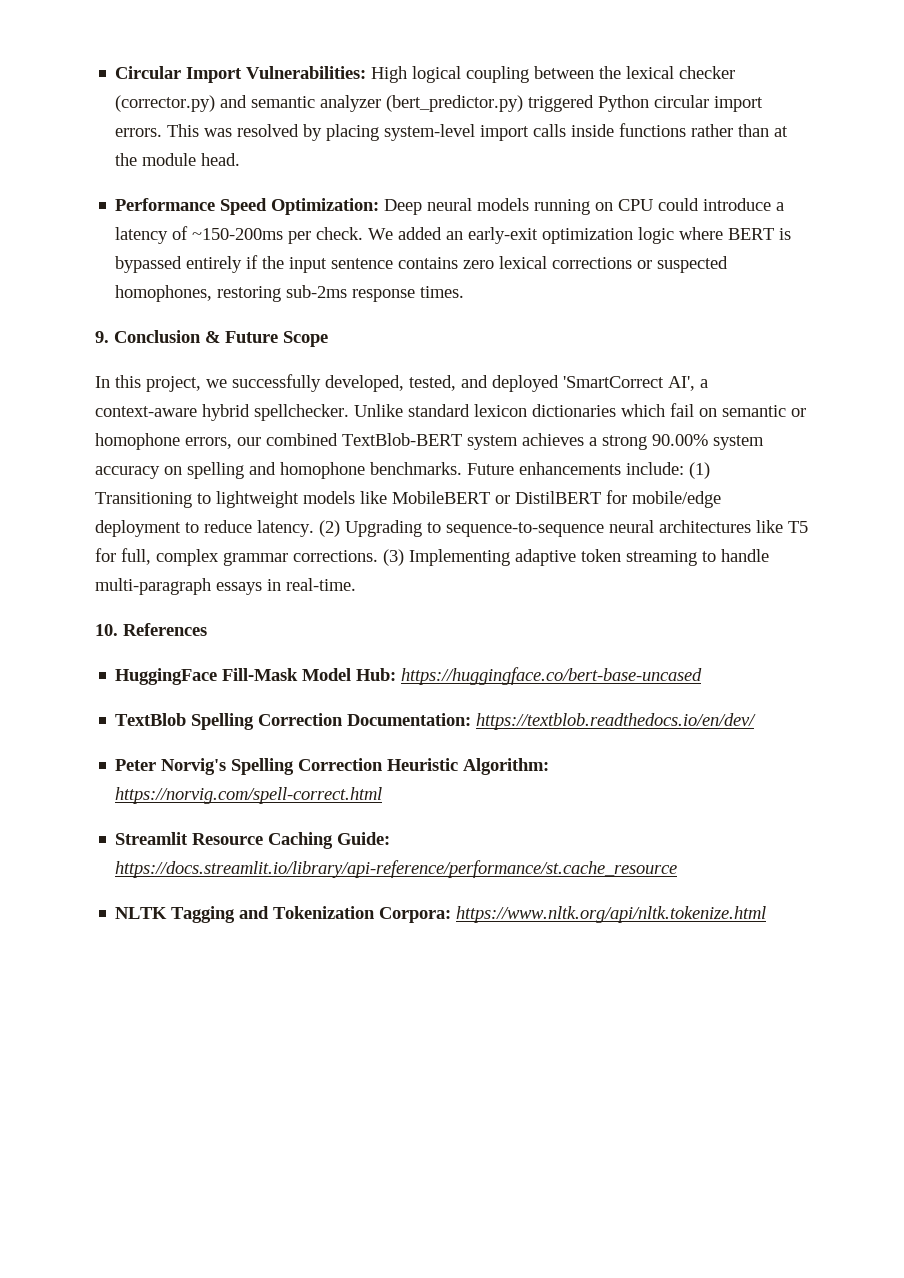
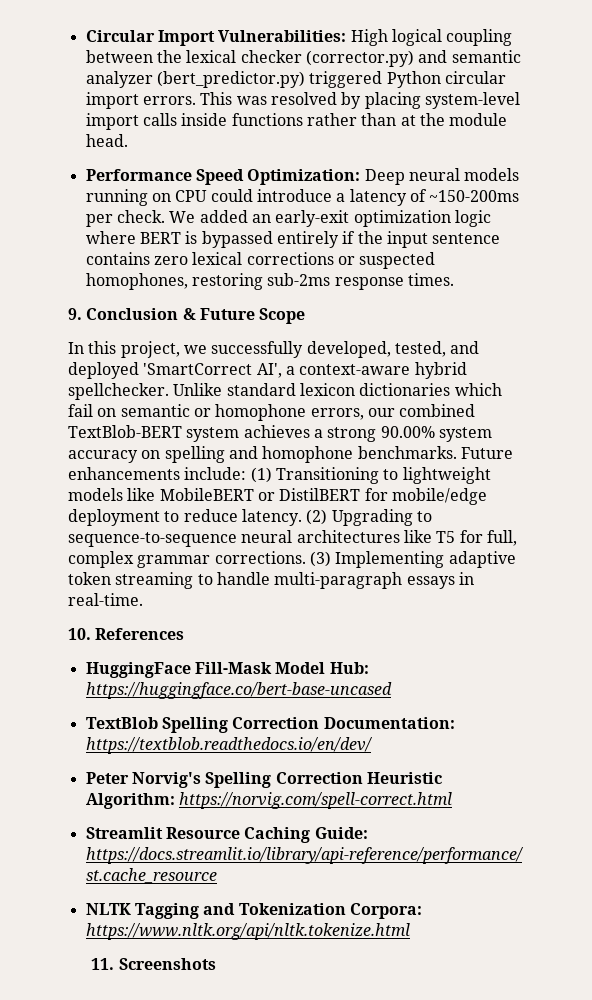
+ 11. Screenshots

